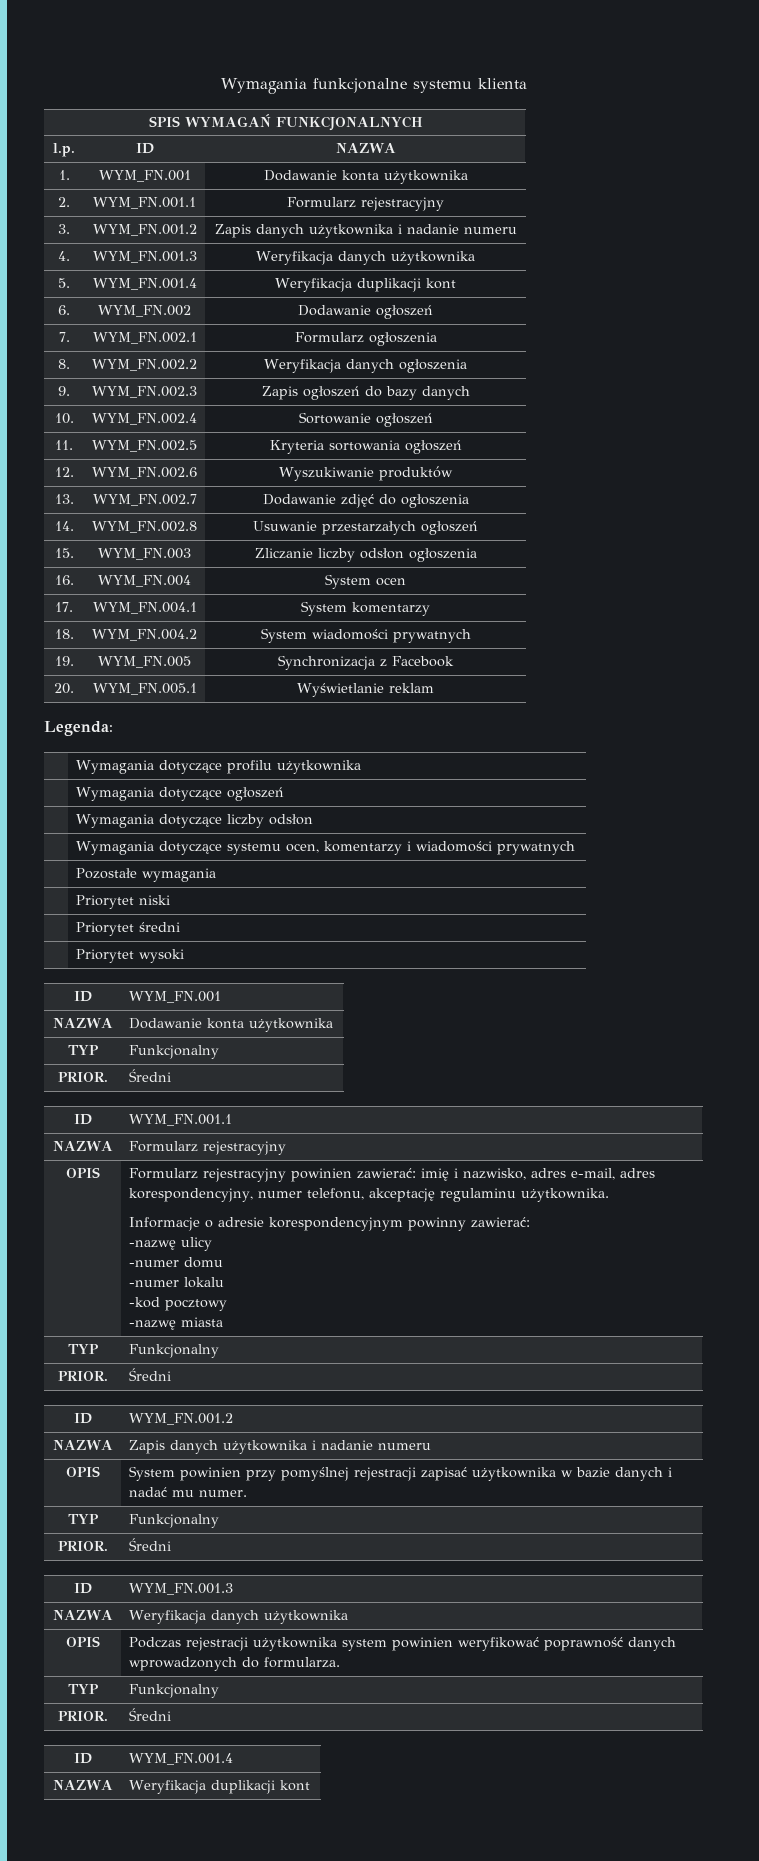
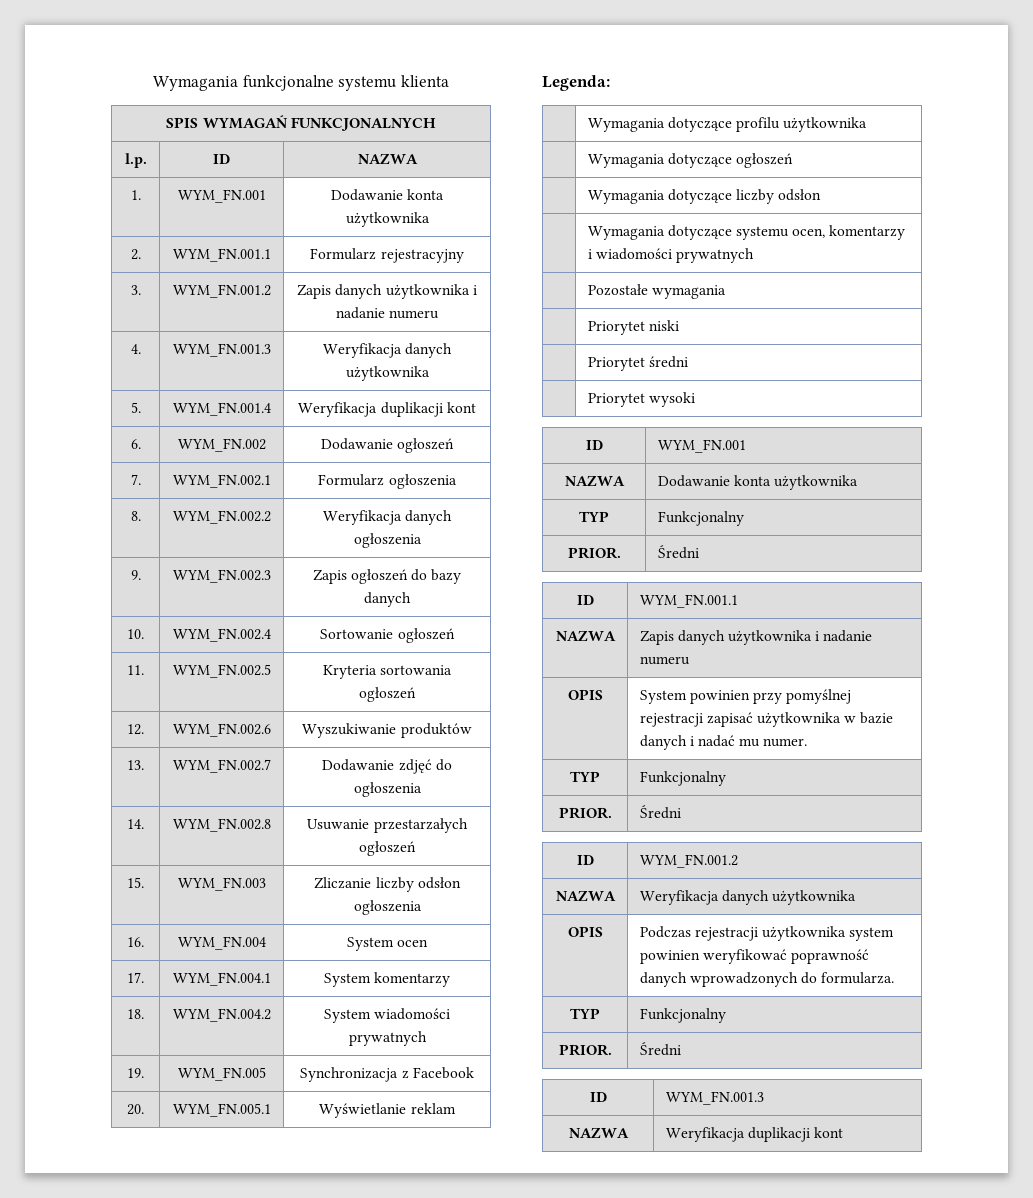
- NAZWA | Formularz rejestracyjny
- OPIS | Formularz rejestracyjny powinien zawierać: imię i nazwisko, adres e-mail, adres korespondencyjny, numer telefonu, akceptację regulaminu użytkownika.
- Informacje o adresie korespondencyjnym powinny zawierać:
- -nazwę ulicy
- -numer domu
- -numer lokalu
- -kod pocztowy
- -nazwę miasta
- TYP | Funkcjonalny
- PRIOR. | Średni
- ID | WYM_FN.001.2
- ID | WYM_FN.001.3
+ ID | WYM_FN.001.2
- ID | WYM_FN.001.4
+ ID | WYM_FN.001.3

